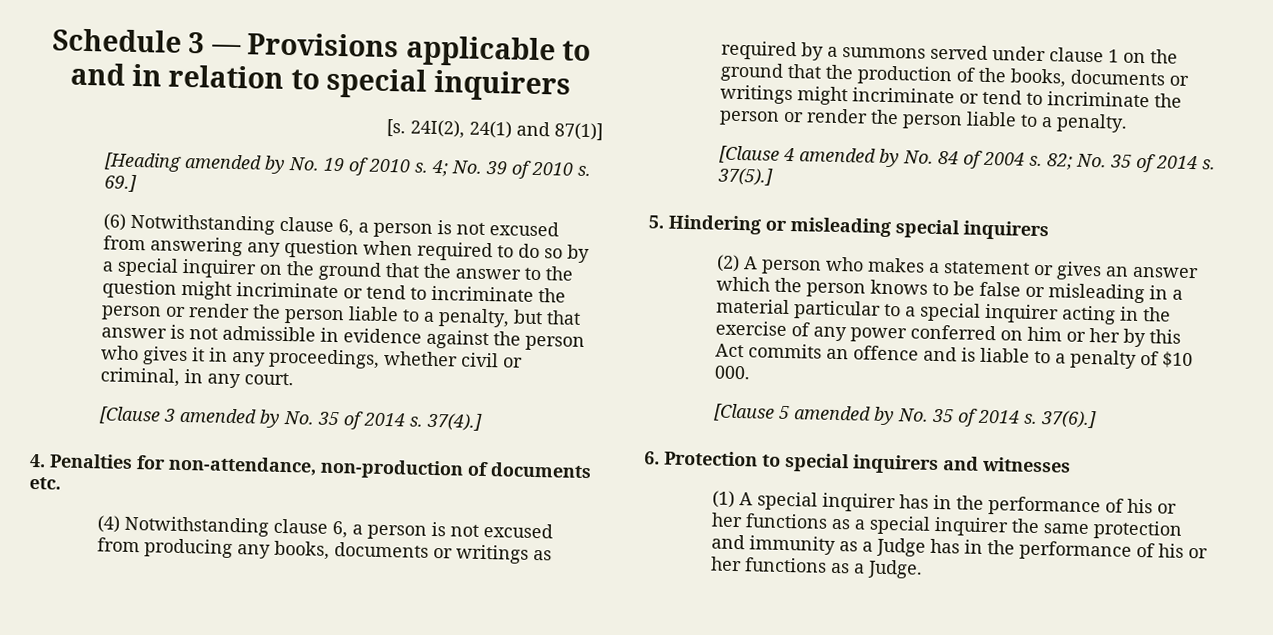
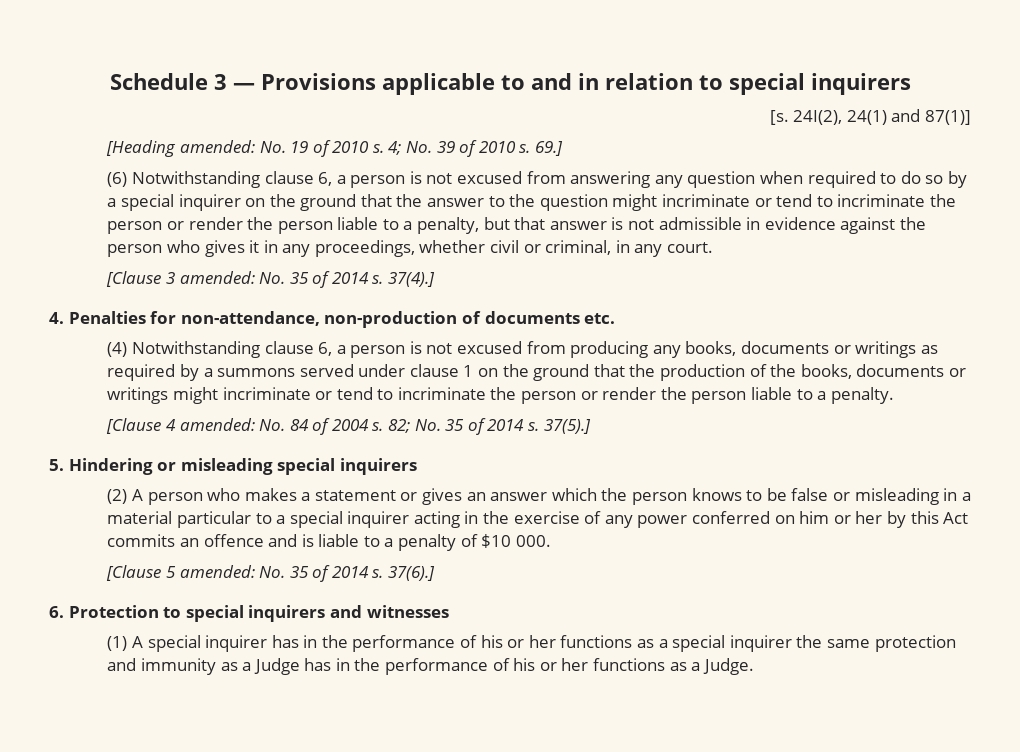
- [Heading amended by No. 19 of 2010 s.
+ [Heading amended: No. 19 of 2010 s.
- [Clause 3 amended by No. 35 of 2014 s.
+ [Clause 3 amended: No. 35 of 2014 s.
- [Clause 4 amended by No. 84 of 2004 s.
+ [Clause 4 amended: No. 84 of 2004 s.
- [Clause 5 amended by No. 35 of 2014 s.
+ [Clause 5 amended: No. 35 of 2014 s.

